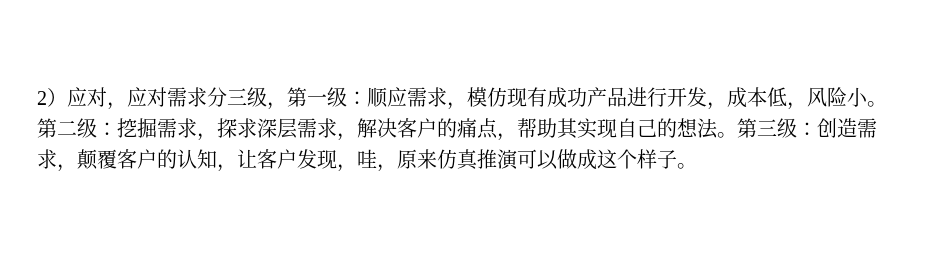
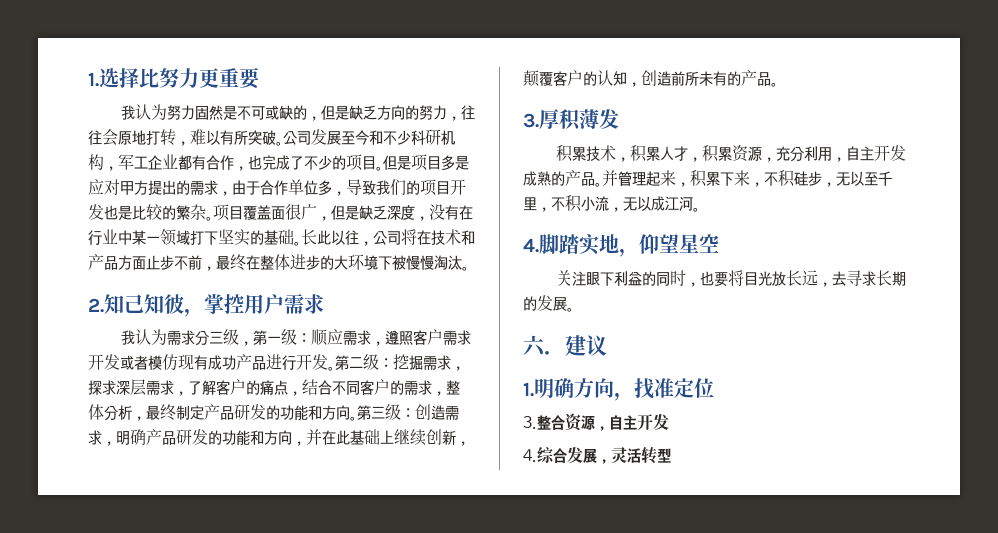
- 2）应对，应对需求分三级，第一级：顺应需求，模仿现有成功产品进行开发，成本低，风险小。
+ 1.选择比努力更重要
+ 我认为努力固然是不可或缺的，但是缺乏方向的努力，往往会原地打转，难以有所突破。公司发展至今和不少科研机构，军工企业都有合作，也完成了不少的项目。但是项目多是应对甲方提出的需求，由于合作单位多，导致我们的项目开发也是比较的繁杂。项目覆盖面很广，但是缺乏深度，没有在行业中某一领域打下坚实的基础。长此以往，公司将在技术和产品方面止步不前，最终在整体进步的大环境下被慢慢淘汰。
+ 2.知己知彼，掌控用户需求
+ 我认为需求分三级，第一级：顺应需求，遵照客户需求开发或者模仿现有成功产品进行开发。
- 第二级：挖掘需求，探求深层需求，解决客户的痛点，帮助其实现自己的想法。
+ 第二级：挖掘需求，探求深层需求，了解客户的痛点，结合不同客户的需求，整体分析，最终制定产品研发的功能和方向。
- 第三级：创造需求，颠覆客户的认知，让客户发现，哇，原来仿真推演可以做成这个样子。
+ 第三级：创造需求，明确产品研发的功能和方向，并在此基础上继续创新，颠覆客户的认知，创造前所未有的产品。
+ 3.厚积薄发
+ 积累技术，积累人才，积累资源，充分利用，自主开发成熟的产品。并管理起来，积累下来，不积硅步，无以至千里，不积小流，无以成江河。
+ 4.脚踏实地，仰望星空
+ 关注眼下利益的同时，也要将目光放长远，去寻求长期的发展。
+ 六．建议
+ 1.明确方向，找准定位
+ 3.整合资源，自主开发
+ 4.综合发展，灵活转型

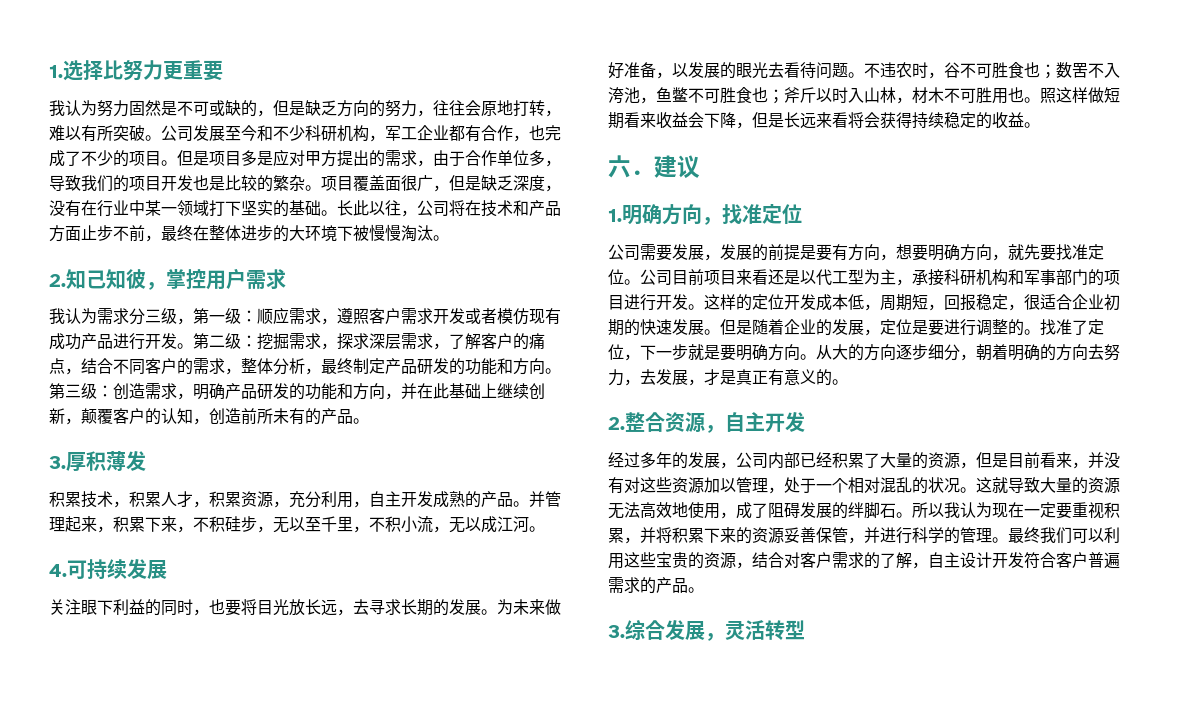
- 4.脚踏实地，仰望星空
+ 4.可持续发展
+ 为未来做好准备，以发展的眼光去看待问题。不违农时，谷不可胜食也；数罟不入洿池，鱼鳖不可胜食也；斧斤以时入山林，材木不可胜用也。照这样做短期看来收益会下降，但是长远来看将会获得持续稳定的收益。
- 3.整合资源，自主开发
+ 公司需要发展，发展的前提是要有方向，想要明确方向，就先要找准定位。公司目前项目来看还是以代工型为主，承接科研机构和军事部门的项目进行开发。这样的定位开发成本低，周期短，回报稳定，很适合企业初期的快速发展。但是随着企业的发展，定位是要进行调整的。找准了定位，下一步就是要明确方向。从大的方向逐步细分，朝着明确的方向去努力，去发展，才是真正有意义的。
+ 2.整合资源，自主开发
- 4.综合发展，灵活转型
+ 经过多年的发展，公司内部已经积累了大量的资源，但是目前看来，并没有对这些资源加以管理，处于一个相对混乱的状况。这就导致大量的资源无法高效地使用，成了阻碍发展的绊脚石。所以我认为现在一定要重视积累，并将积累下来的资源妥善保管，并进行科学的管理。最终我们可以利用这些宝贵的资源，结合对客户需求的了解，自主设计开发符合客户普遍需求的产品。
+ 3.综合发展，灵活转型

